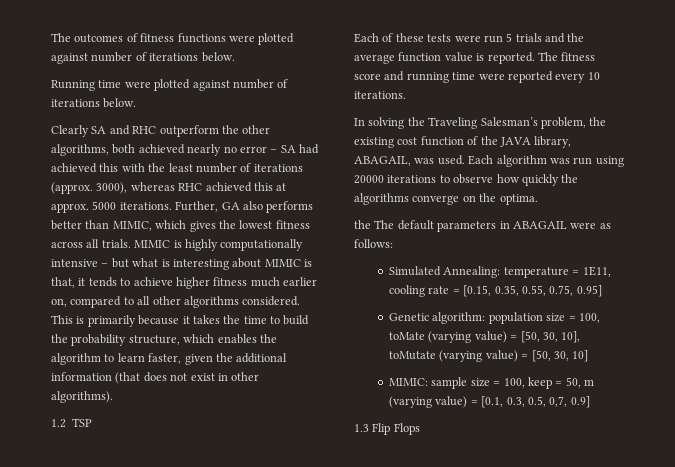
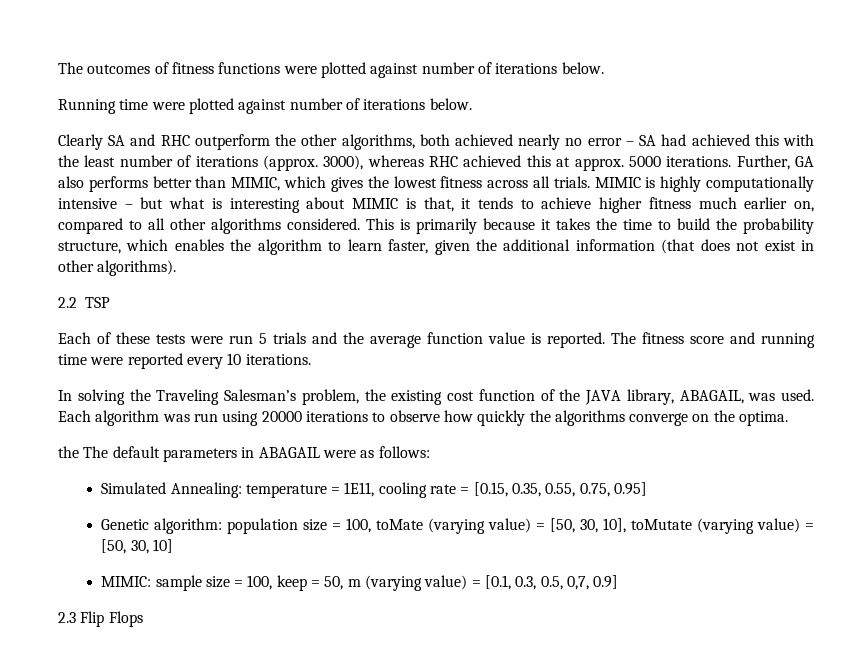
- 1.2 TSP
+ 2.2 TSP
- 1.3 Flip Flops
+ 2.3 Flip Flops

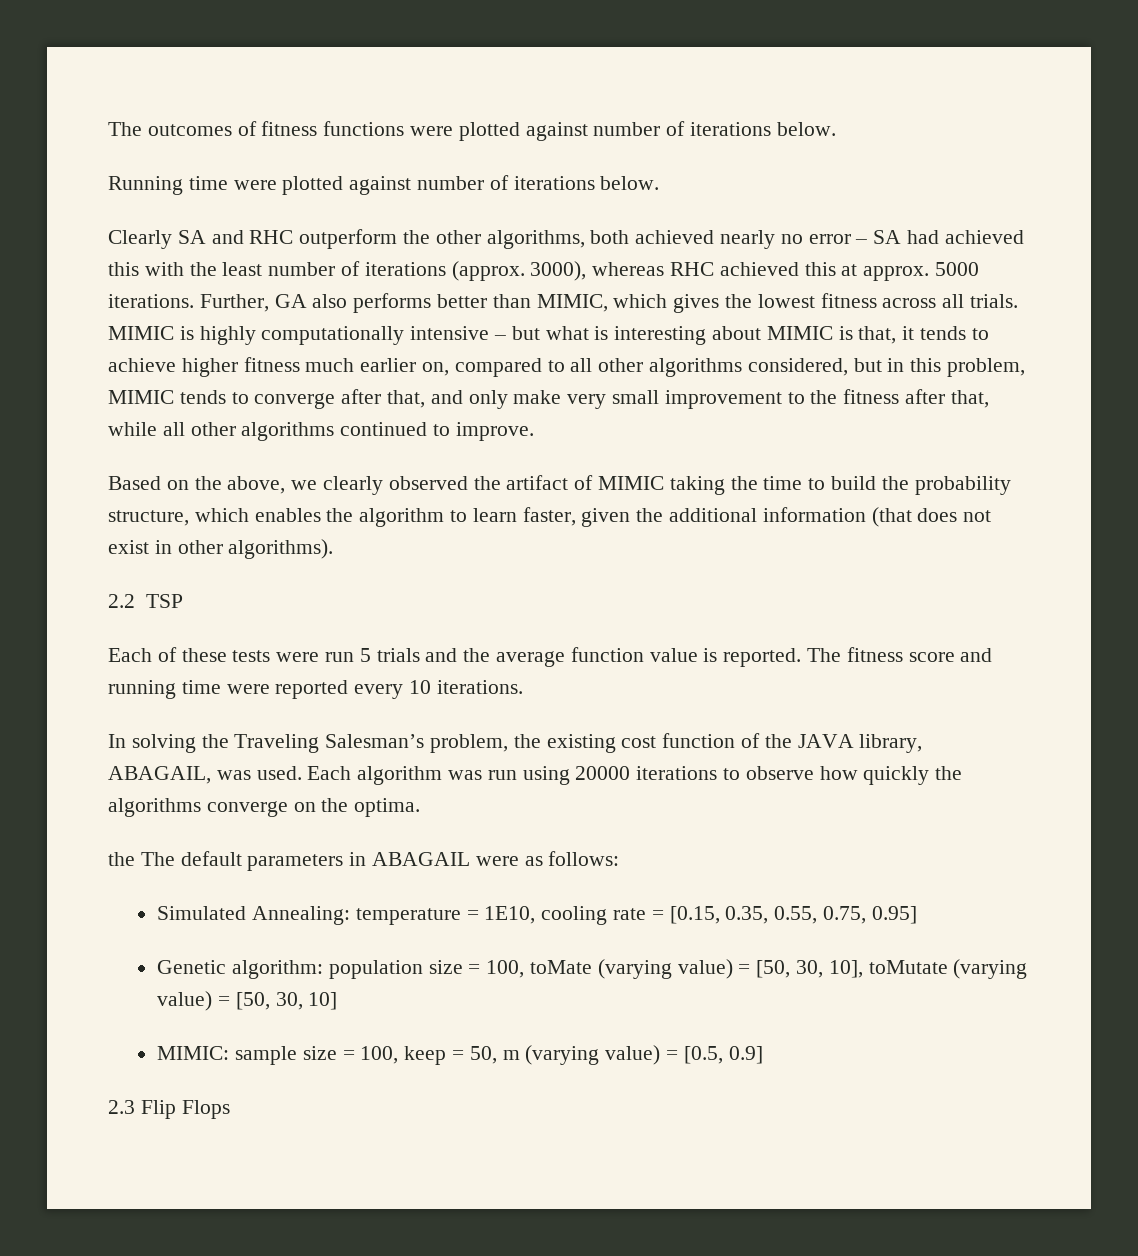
- MIMIC is highly computationally intensive – but what is interesting about MIMIC is that, it tends to achieve higher fitness much earlier on, compared to all other algorithms considered. This is primarily because it takes the time to build the probability structure, which enables the algorithm to learn faster, given the additional information (that does not exist in other algorithms).
+ MIMIC is highly computationally intensive – but what is interesting about MIMIC is that, it tends to achieve higher fitness much earlier on, compared to all other algorithms considered, but in this problem, MIMIC tends to converge after that, and only make very small improvement to the fitness after that, while all other algorithms continued to improve.
+ Based on the above, we clearly observed the artifact of MIMIC taking the time to build the probability structure, which enables the algorithm to learn faster, given the additional information (that does not exist in other algorithms).
- Simulated Annealing: temperature = 1E11, cooling rate = [0.15, 0.35, 0.55, 0.75, 0.95]
+ Simulated Annealing: temperature = 1E10, cooling rate = [0.15, 0.35, 0.55, 0.75, 0.95]
- MIMIC: sample size = 100, keep = 50, m (varying value) = [0.1, 0.3, 0.5, 0,7, 0.9]
+ MIMIC: sample size = 100, keep = 50, m (varying value) = [0.5, 0.9]

